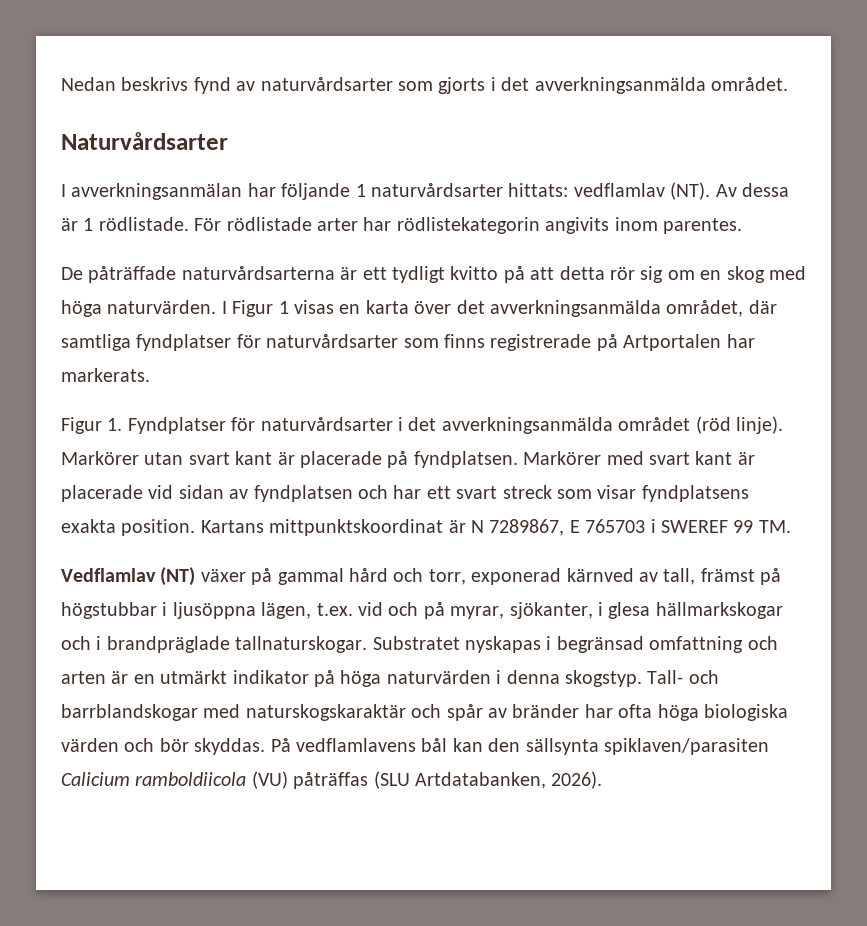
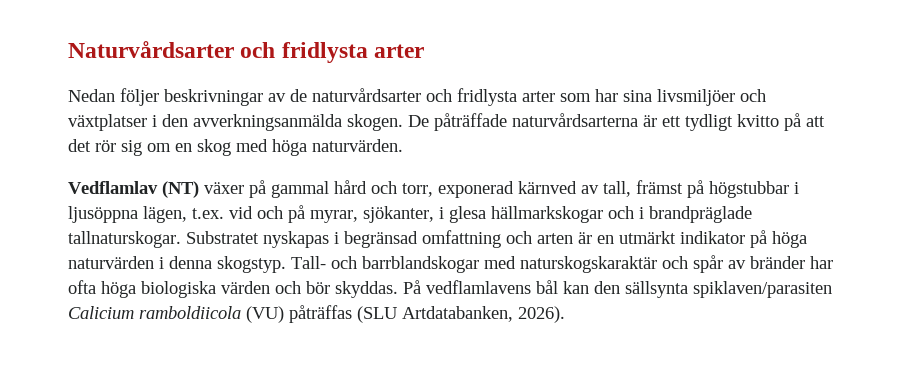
- Nedan beskrivs fynd av naturvårdsarter som gjorts i det avverkningsanmälda området.
- Naturvårdsarter
- I avverkningsanmälan har följande 1 naturvårdsarter hittats: vedflamlav (NT). Av dessa är 1 rödlistade. För rödlistade arter har rödlistekategorin angivits inom parentes.
- De påträffade naturvårdsarterna är ett tydligt kvitto på att detta rör sig om en skog med höga naturvärden. I Figur 1 visas en karta över det avverkningsanmälda området, där samtliga fyndplatser för naturvårdsarter som finns registrerade på Artportalen har markerats.
- Figur 1. Fyndplatser för naturvårdsarter i det avverkningsanmälda området (röd linje). Markörer utan svart kant är placerade på fyndplatsen. Markörer med svart kant är placerade vid sidan av fyndplatsen och har ett svart streck som visar fyndplatsens exakta position. Kartans mittpunktskoordinat är N 7289867, E 765703 i SWEREF 99 TM.
+ Naturvårdsarter och fridlysta arter
+ Nedan följer beskrivningar av de naturvårdsarter och fridlysta arter som har sina livsmiljöer och växtplatser i den avverkningsanmälda skogen. De påträffade naturvårdsarterna är ett tydligt kvitto på att det rör sig om en skog med höga naturvärden.

